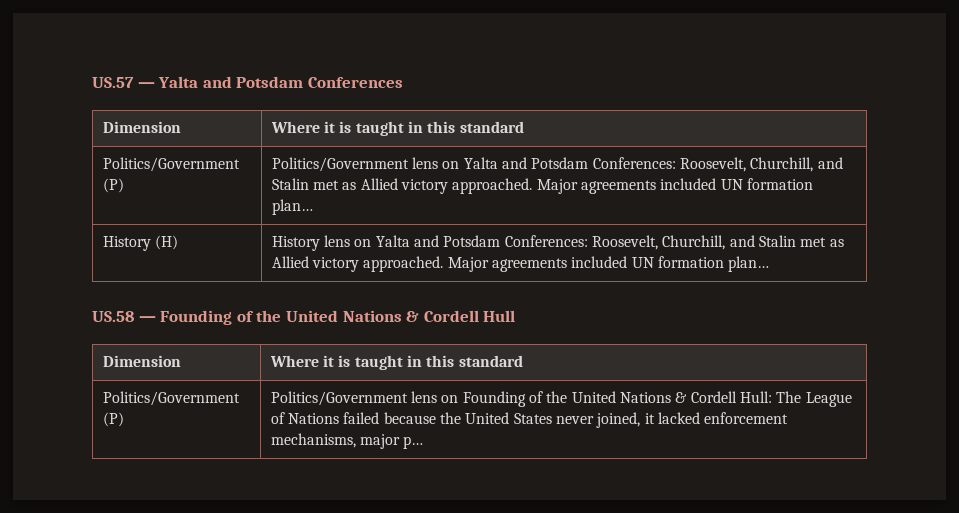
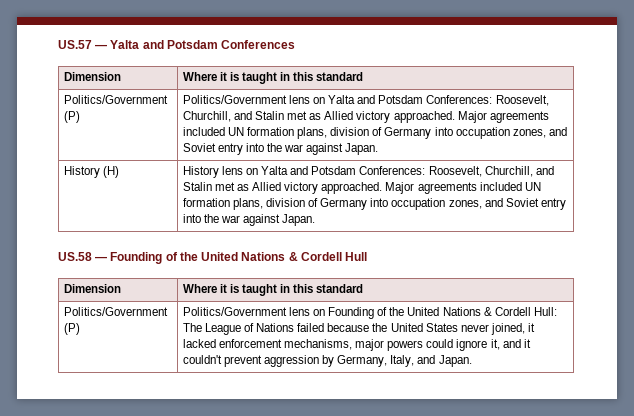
- Politics/Government (P) | Politics/Government lens on Yalta and Potsdam Conferences: Roosevelt, Churchill, and Stalin met as Allied victory approached. Major agreements included UN formation plan…
+ Politics/Government (P) | Politics/Government lens on Yalta and Potsdam Conferences: Roosevelt, Churchill, and Stalin met as Allied victory approached. Major agreements included UN formation plans, division of Germany into occupation zones, and Soviet entry into the war against Japan.
- History (H) | History lens on Yalta and Potsdam Conferences: Roosevelt, Churchill, and Stalin met as Allied victory approached. Major agreements included UN formation plan…
+ History (H) | History lens on Yalta and Potsdam Conferences: Roosevelt, Churchill, and Stalin met as Allied victory approached. Major agreements included UN formation plans, division of Germany into occupation zones, and Soviet entry into the war against Japan.
- Politics/Government lens on Founding of the United Nations & Cordell Hull: The League of Nations failed because the United States never joined, it lacked enforcement mechanisms, major p…
+ Politics/Government lens on Founding of the United Nations & Cordell Hull: The League of Nations failed because the United States never joined, it lacked enforcement mechanisms, major powers could ignore it, and it couldn't prevent aggression by Germany, Italy, and Japan.

